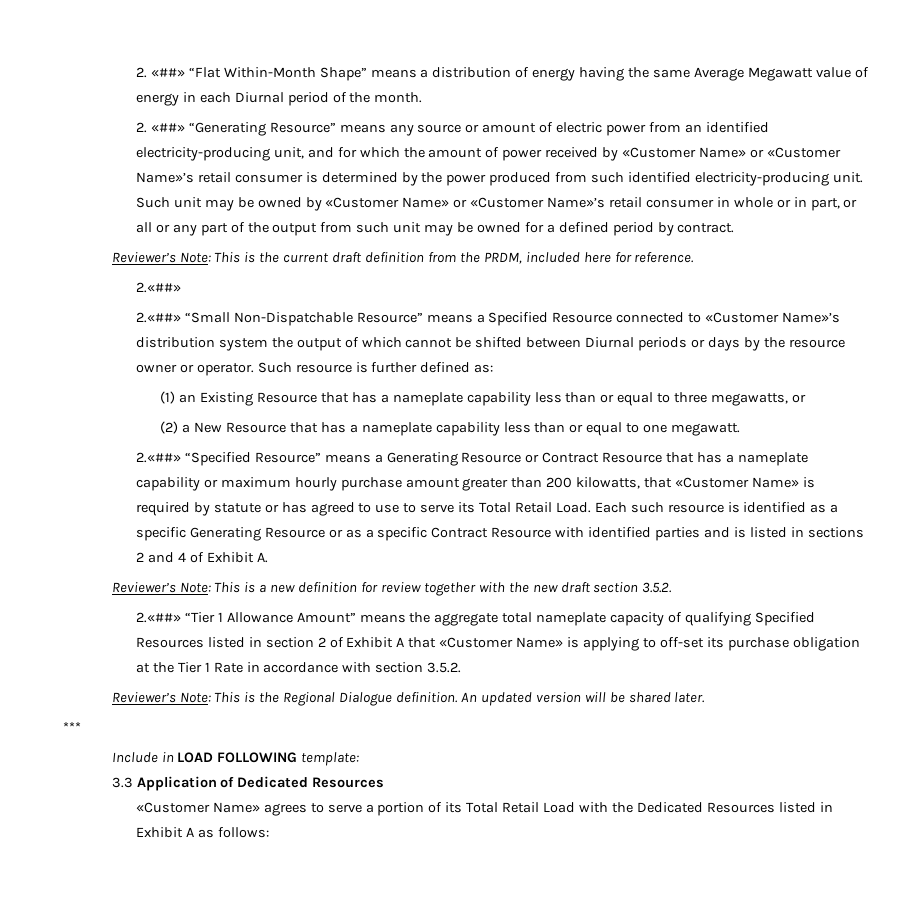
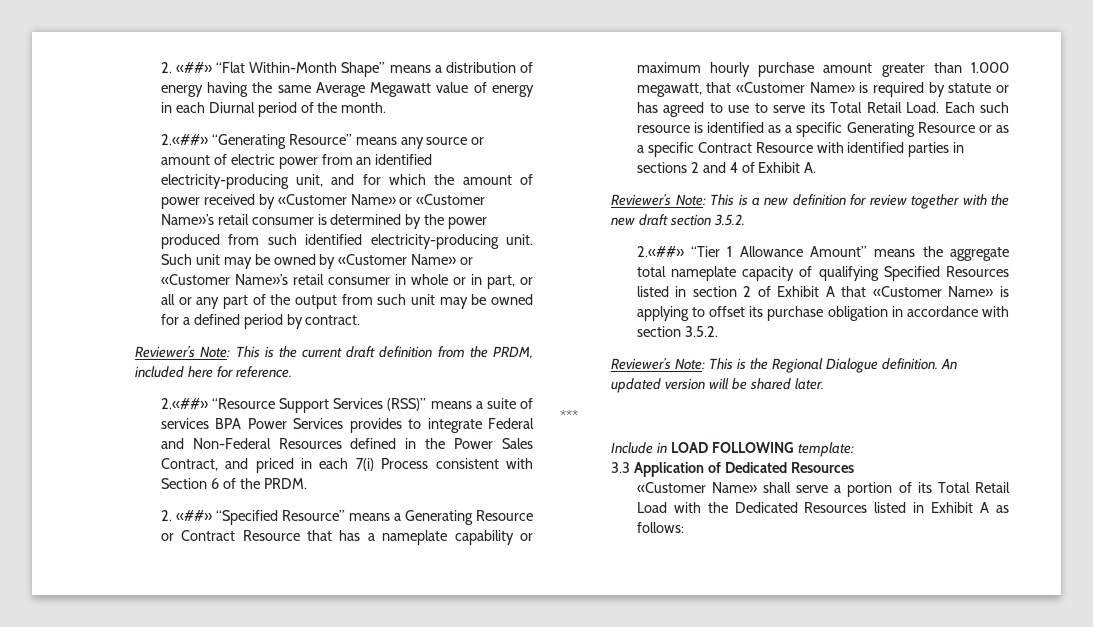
- 2. «##» “Generating Resource” means any source or amount of electric power from an identified electricity-producing unit, and for which the amount of power received by «Customer Name» or «Customer Name»’s retail consumer is determined by the power produced from such identified electricity-producing unit.
+ 2.«##» “Generating Resource” means any source or amount of electric power from an identified electricity-producing unit, and for which the amount of power received by «Customer Name» or «Customer Name»’s retail consumer is determined by the power produced from such identified electricity-producing unit.
  Reviewer’s Note: This is the current draft definition from the PRDM, included here for reference.
- 2.«##»
- 2.«##» “Small Non-Dispatchable Resource” means a Specified Resource connected to «Customer Name»’s distribution system the output of which cannot be shifted between Diurnal periods or days by the resource owner or operator. Such resource is further defined as:
- (1) an Existing Resource that has a nameplate capability less than or equal to three megawatts, or
- (2) a New Resource that has a nameplate capability less than or equal to one megawatt.
- 2.«##» “Specified Resource” means a Generating Resource or Contract Resource that has a nameplate capability or maximum hourly purchase amount greater than 200 kilowatts, that «Customer Name» is required by statute or has agreed to use to serve its Total Retail Load.
+ 2.«##» “Resource Support Services (RSS)” means a suite of services BPA Power Services provides to integrate Federal and Non-Federal Resources defined in the Power Sales Contract, and priced in each 7(i) Process consistent with Section 6 of the PRDM.
+ 2. «##» “Specified Resource” means a Generating Resource or Contract Resource that has a nameplate capability or maximum hourly purchase amount greater than 1.000 megawatt, that «Customer Name» is required by statute or has agreed to use to serve its Total Retail Load.
- Each such resource is identified as a specific Generating Resource or as a specific Contract Resource with identified parties and is listed in sections 2 and 4 of Exhibit A.
+ Each such resource is identified as a specific Generating Resource or as a specific Contract Resource with identified parties in sections 2 and 4 of Exhibit A.
- 2.«##» “Tier 1 Allowance Amount” means the aggregate total nameplate capacity of qualifying Specified Resources listed in section 2 of Exhibit A that «Customer Name» is applying to off-set its purchase obligation at the Tier 1 Rate in accordance with section 3.5.2.
+ 2.«##» “Tier 1 Allowance Amount” means the aggregate total nameplate capacity of qualifying Specified Resources listed in section 2 of Exhibit A that «Customer Name» is applying to offset its purchase obligation in accordance with section 3.5.2.
- «Customer Name» agrees to serve a portion of its Total Retail Load with the Dedicated Resources listed in Exhibit A as follows:
+ «Customer Name» shall serve a portion of its Total Retail Load with the Dedicated Resources listed in Exhibit A as follows:

